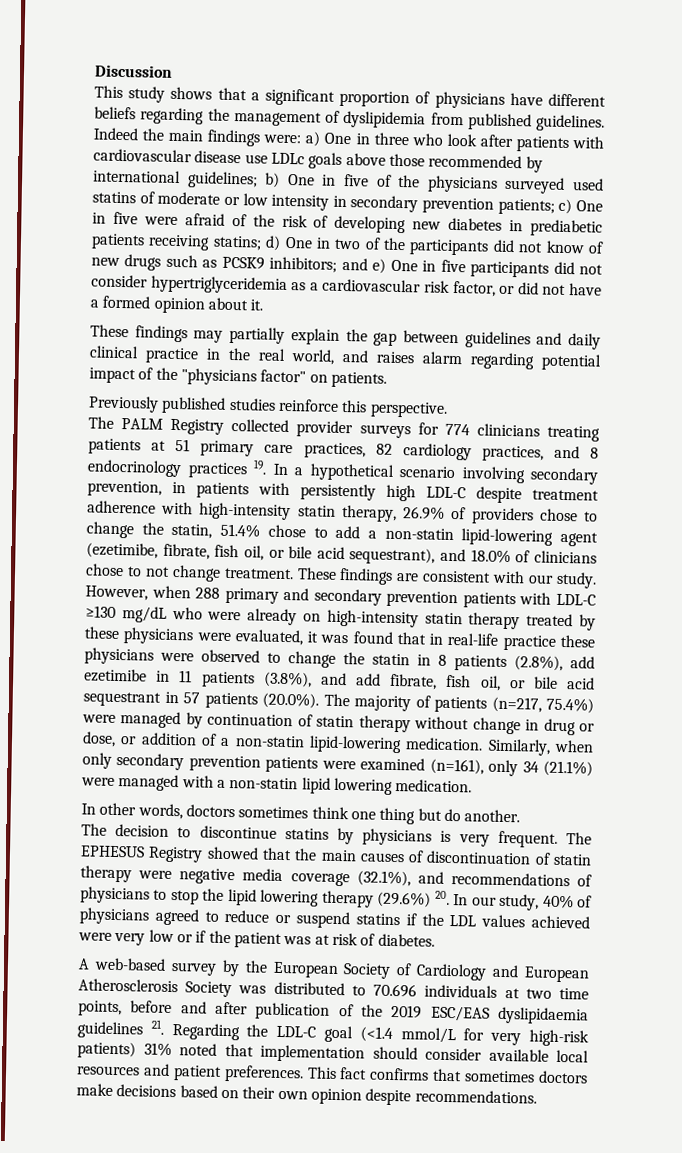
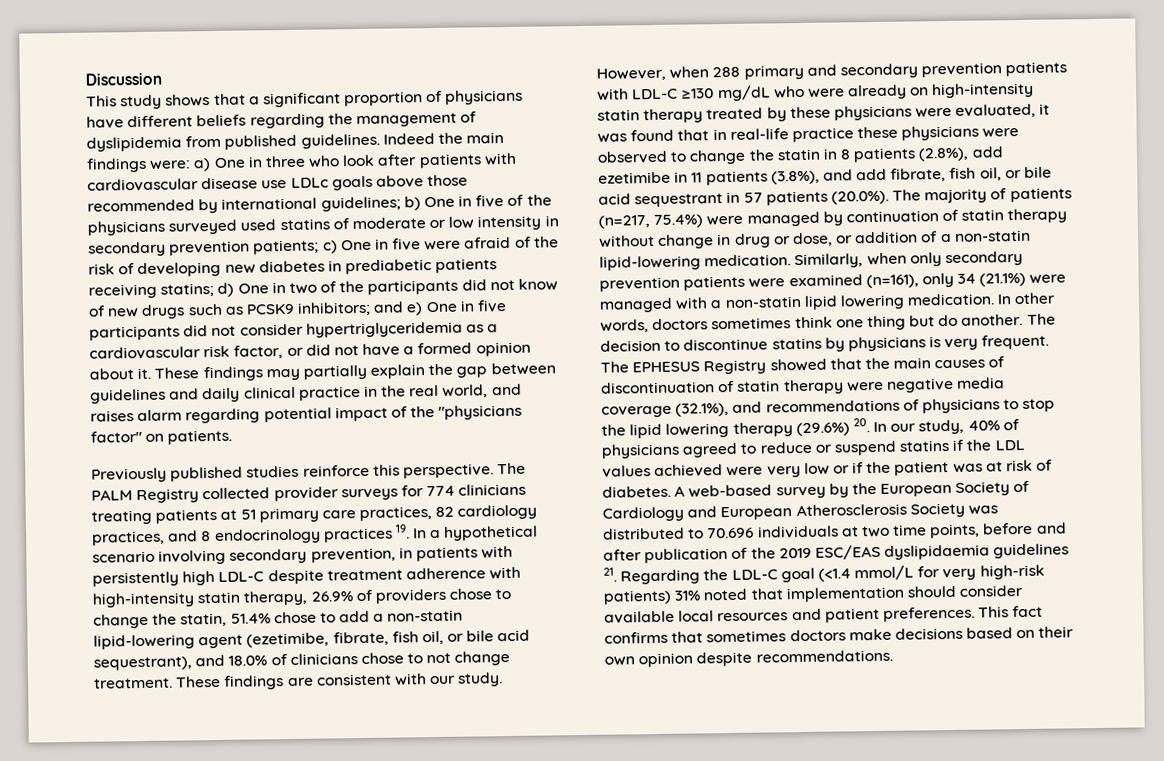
- and e) One in five participants did not consider hypertriglyceridemia as a cardiovascular risk factor, or did not have a formed opinion about it.
- These findings may partially explain the gap between guidelines and daily clinical practice in the real world, and raises alarm regarding potential impact of the "physicians factor" on patients.
+ and e) One in five participants did not consider hypertriglyceridemia as a cardiovascular risk factor, or did not have a formed opinion about it. These findings may partially explain the gap between guidelines and daily clinical practice in the real world, and raises alarm regarding potential impact of the "physicians factor" on patients.
- Previously published studies reinforce this perspective.
- The PALM Registry collected provider surveys for 774 clinicians treating patients at 51 primary care practices, 82 cardiology practices, and 8 endocrinology practices 19. In a hypothetical scenario involving secondary prevention, in patients with persistently high LDL-C despite treatment adherence with high-intensity statin therapy, 26.9% of providers chose to change the statin, 51.4% chose to add a non-statin lipid-lowering agent (ezetimibe, fibrate, fish oil, or bile acid sequestrant), and 18.0% of clinicians chose to not change treatment.
+ Previously published studies reinforce this perspective. The PALM Registry collected provider surveys for 774 clinicians treating patients at 51 primary care practices, 82 cardiology practices, and 8 endocrinology practices 19. In a hypothetical scenario involving secondary prevention, in patients with persistently high LDL-C despite treatment adherence with high-intensity statin therapy, 26.9% of providers chose to change the statin, 51.4% chose to add a non-statin lipid-lowering agent (ezetimibe, fibrate, fish oil, or bile acid sequestrant), and 18.0% of clinicians chose to not change treatment.
- Similarly, when only secondary prevention patients were examined (n=161), only 34 (21.1%) were managed with a non-statin lipid lowering medication.
- In other words, doctors sometimes think one thing but do another.
- The decision to discontinue statins by physicians is very frequent.
+ Similarly, when only secondary prevention patients were examined (n=161), only 34 (21.1%) were managed with a non-statin lipid lowering medication. In other words, doctors sometimes think one thing but do another. The decision to discontinue statins by physicians is very frequent.
- The EPHESUS Registry showed that the main causes of discontinuation of statin therapy were negative media coverage (32.1%), and recommendations of physicians to stop the lipid lowering therapy (29.6%) 20. In our study, 40% of physicians agreed to reduce or suspend statins if the LDL values achieved were very low or if the patient was at risk of diabetes.
- A web-based survey by the European Society of Cardiology and European Atherosclerosis Society was distributed to 70.696 individuals at two time points, before and after publication of the 2019 ESC/EAS dyslipidaemia guidelines 21. Regarding the LDL-C goal (<1.4 mmol/L for very high-risk patients) 31% noted that implementation should consider available local resources and patient preferences.
+ The EPHESUS Registry showed that the main causes of discontinuation of statin therapy were negative media coverage (32.1%), and recommendations of physicians to stop the lipid lowering therapy (29.6%) 20. In our study, 40% of physicians agreed to reduce or suspend statins if the LDL values achieved were very low or if the patient was at risk of diabetes. A web-based survey by the European Society of Cardiology and European Atherosclerosis Society was distributed to 70.696 individuals at two time points, before and after publication of the 2019 ESC/EAS dyslipidaemia guidelines 21. Regarding the LDL-C goal (<1.4 mmol/L for very high-risk patients) 31% noted that implementation should consider available local resources and patient preferences.

